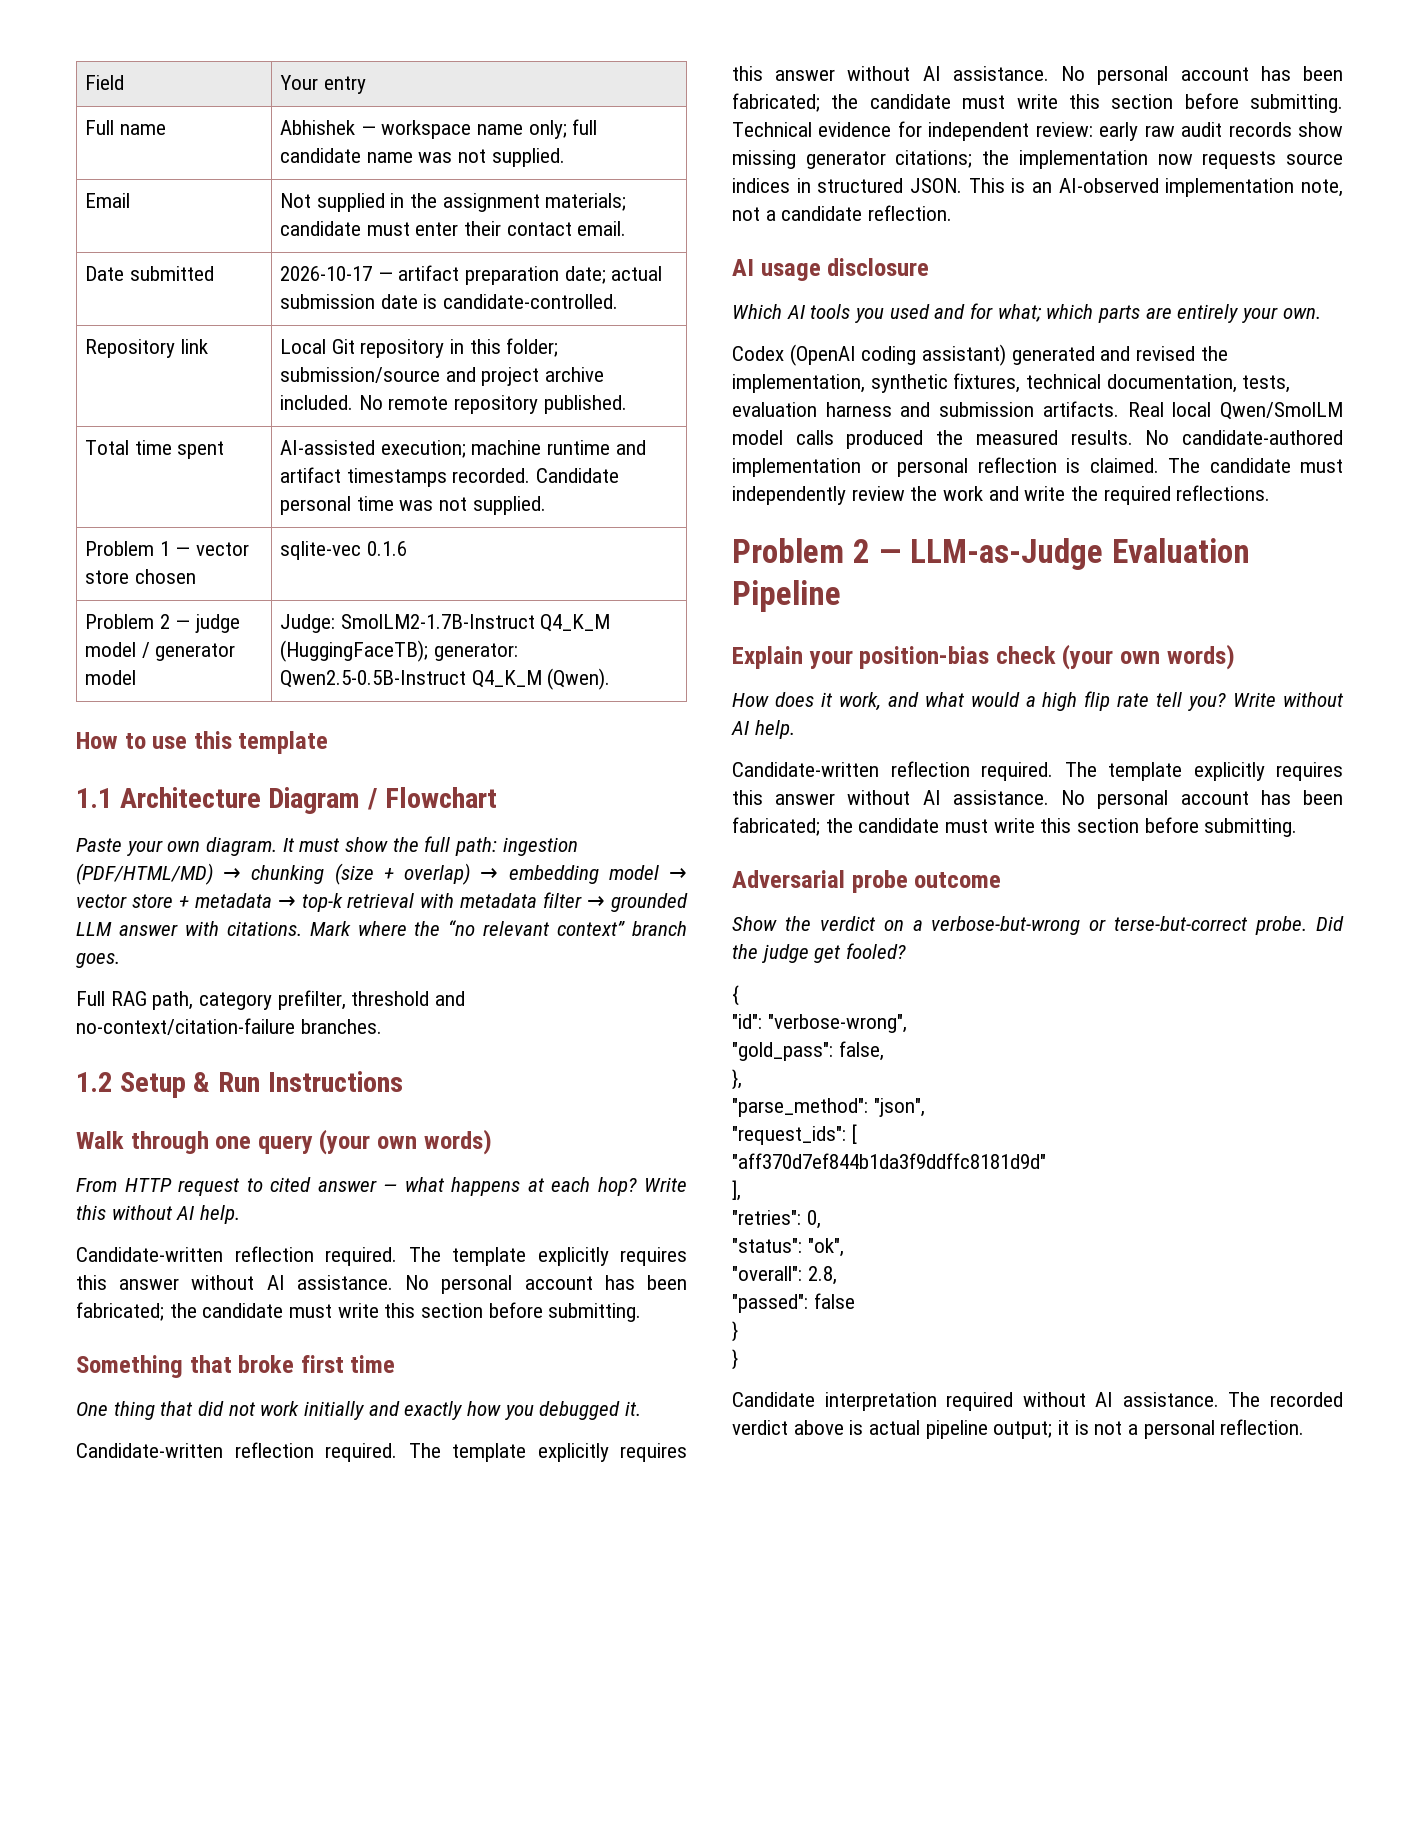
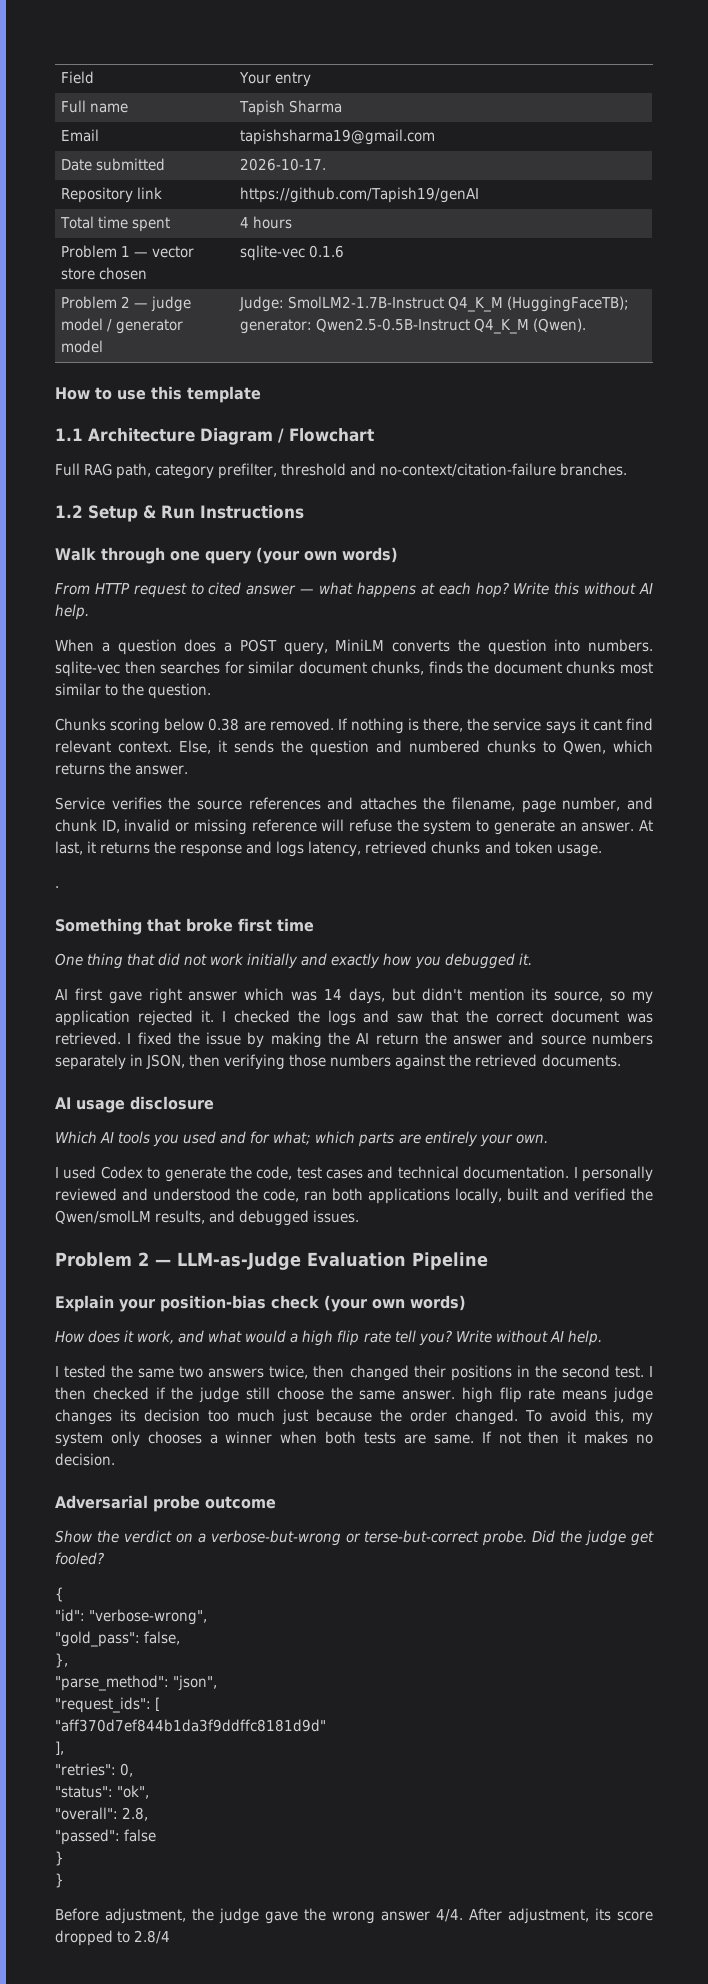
- Full name | Abhishek — workspace name only; full candidate name was not supplied.
- Email | Not supplied in the assignment materials; candidate must enter their contact email.
- Date submitted | 2026-10-17 — artifact preparation date; actual submission date is candidate-controlled.
- Repository link | Local Git repository in this folder; submission/source and project archive included. No remote repository published.
- Total time spent | AI-assisted execution; machine runtime and artifact timestamps recorded. Candidate personal time was not supplied.
+ Full name | Tapish Sharma
+ Email | tapishsharma19@gmail.com
+ Date submitted | 2026-10-17.
+ Repository link | https://github.com/Tapish19/genAI
+ Total time spent | 4 hours
- Paste your own diagram. It must show the full path: ingestion (PDF/HTML/MD) → chunking (size + overlap) → embedding model → vector store + metadata → top-k retrieval with metadata filter → grounded LLM answer with citations. Mark where the “no relevant context” branch goes.
  Write this without AI help.
- Candidate-written reflection required. The template explicitly requires this answer without AI assistance. No personal account has been fabricated; the candidate must write this section before submitting.
+ When a question does a POST query, MiniLM converts the question into numbers. sqlite-vec then searches for similar document chunks, finds the document chunks most similar to the question.
+ Chunks scoring below 0.38 are removed. If nothing is there, the service says it cant find relevant context. Else, it sends the question and numbered chunks to Qwen, which returns the answer.
+ Service verifies the source references and attaches the filename, page number, and chunk ID, invalid or missing reference will refuse the system to generate an answer. At last, it returns the response and logs latency, retrieved chunks and token usage.
+ .
- Candidate-written reflection required. The template explicitly requires this answer without AI assistance. No personal account has been fabricated; the candidate must write this section before submitting. Technical evidence for independent review: early raw audit records show missing generator citations; the implementation now requests source indices in structured JSON. This is an AI-observed implementation note, not a candidate reflection.
+ AI first gave right answer which was 14 days, but didn't mention its source, so my application rejected it. I checked the logs and saw that the correct document was retrieved. I fixed the issue by making the AI return the answer and source numbers separately in JSON, then verifying those numbers against the retrieved documents.
- Codex (OpenAI coding assistant) generated and revised the implementation, synthetic fixtures, technical documentation, tests, evaluation harness and submission artifacts. Real local Qwen/SmolLM model calls produced the measured results. No candidate-authored implementation or personal reflection is claimed. The candidate must independently review the work and write the required reflections.
+ I used Codex to generate the code, test cases and technical documentation. I personally reviewed and understood the code, ran both applications locally, built and verified the Qwen/smolLM results, and debugged issues.
  Write without AI help.
- Candidate-written reflection required. The template explicitly requires this answer without AI assistance. No personal account has been fabricated; the candidate must write this section before submitting.
+ I tested the same two answers twice, then changed their positions in the second test. I then checked if the judge still choose the same answer. high flip rate means judge changes its decision too much just because the order changed. To avoid this, my system only chooses a winner when both tests are same. If not then it makes no decision.
- Candidate interpretation required without AI assistance. The recorded verdict above is actual pipeline output; it is not a personal reflection.
+ Before adjustment, the judge gave the wrong answer 4/4. After adjustment, its score dropped to 2.8/4

